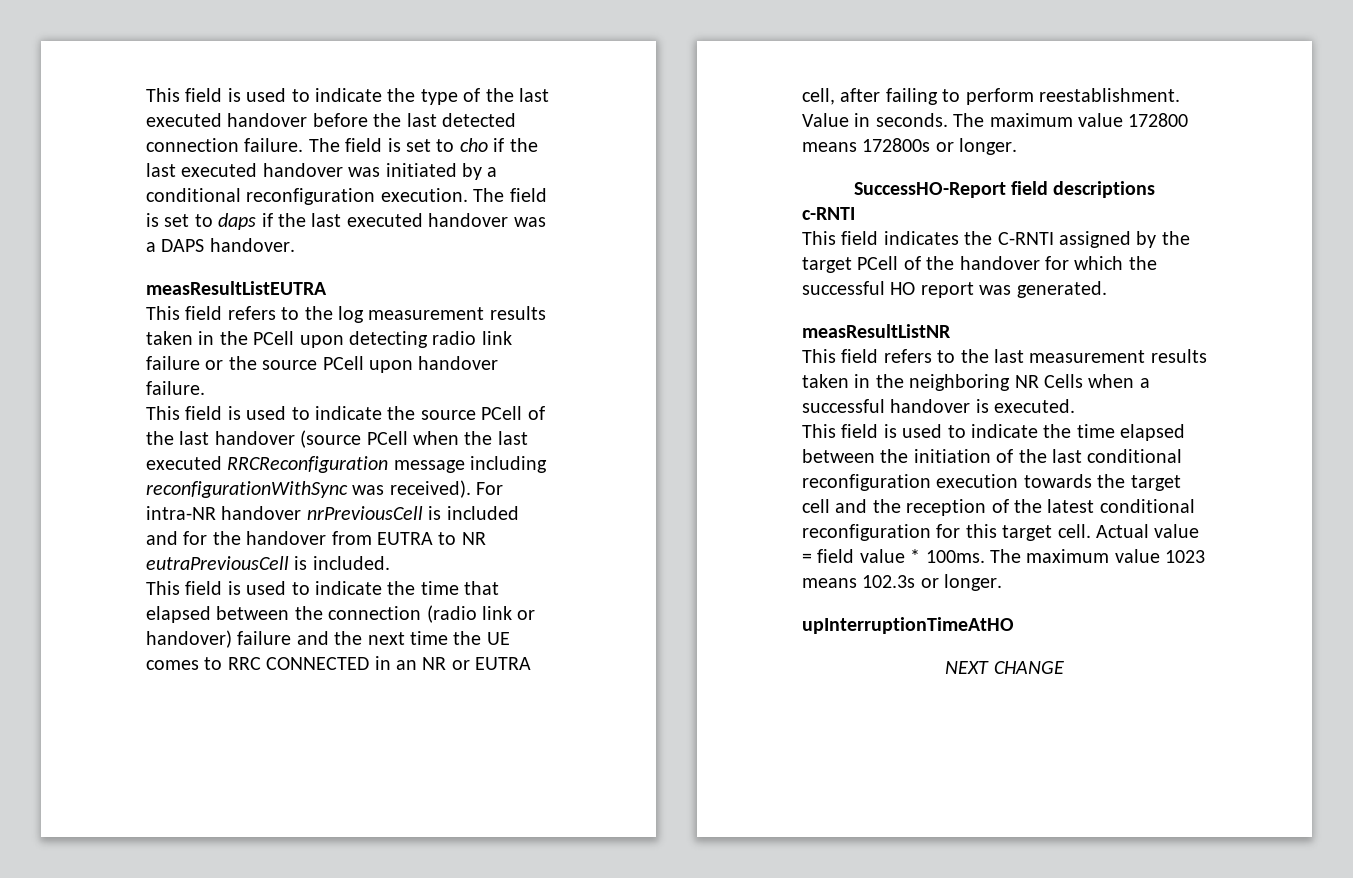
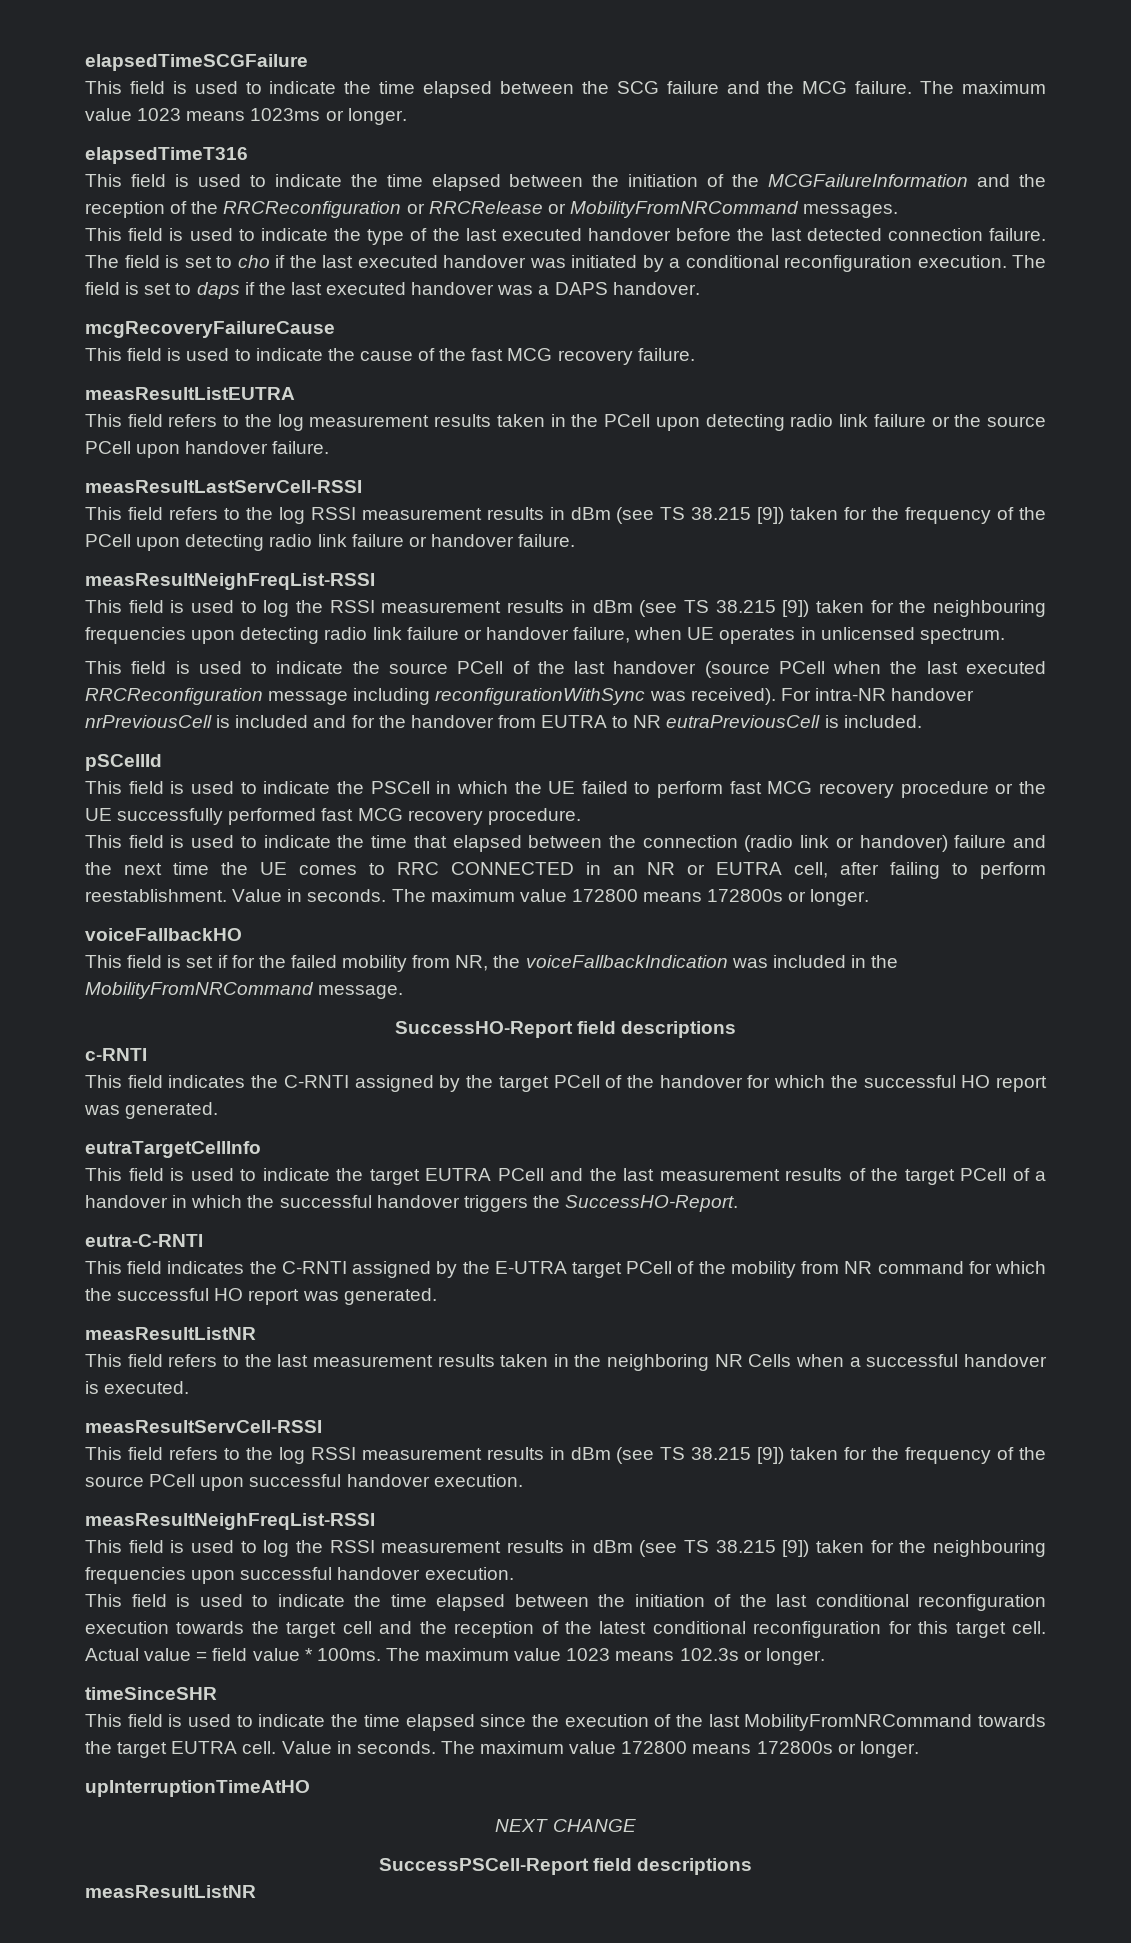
+ elapsedTimeSCGFailure
+ This field is used to indicate the time elapsed between the SCG failure and the MCG failure. The maximum value 1023 means 1023ms or longer.
+ elapsedTimeT316
+ This field is used to indicate the time elapsed between the initiation of the MCGFailureInformation and the reception of the RRCReconfiguration or RRCRelease or MobilityFromNRCommand messages.
+ mcgRecoveryFailureCause
+ This field is used to indicate the cause of the fast MCG recovery failure.
+ measResultLastServCell-RSSI
+ This field refers to the log RSSI measurement results in dBm (see TS 38.215 [9]) taken for the frequency of the PCell upon detecting radio link failure or handover failure.
+ measResultNeighFreqList-RSSI
+ This field is used to log the RSSI measurement results in dBm (see TS 38.215 [9]) taken for the neighbouring frequencies upon detecting radio link failure or handover failure, when UE operates in unlicensed spectrum.
+ pSCellId
+ This field is used to indicate the PSCell in which the UE failed to perform fast MCG recovery procedure or the UE successfully performed fast MCG recovery procedure.
+ voiceFallbackHO
+ This field is set if for the failed mobility from NR, the voiceFallbackIndication was included in the MobilityFromNRCommand message.
+ eutraTargetCellInfo
+ This field is used to indicate the target EUTRA PCell and the last measurement results of the target PCell of a handover in which the successful handover triggers the SuccessHO-Report.
+ eutra-C-RNTI
+ This field indicates the C-RNTI assigned by the E-UTRA target PCell of the mobility from NR command for which the successful HO report was generated.
+ measResultServCell-RSSI
+ This field refers to the log RSSI measurement results in dBm (see TS 38.215 [9]) taken for the frequency of the source PCell upon successful handover execution.
+ measResultNeighFreqList-RSSI
+ This field is used to log the RSSI measurement results in dBm (see TS 38.215 [9]) taken for the neighbouring frequencies upon successful handover execution.
+ timeSinceSHR
+ This field is used to indicate the time elapsed since the execution of the last MobilityFromNRCommand towards the target EUTRA cell. Value in seconds. The maximum value 172800 means 172800s or longer.
+ SuccessPSCell-Report field descriptions
+ measResultListNR

